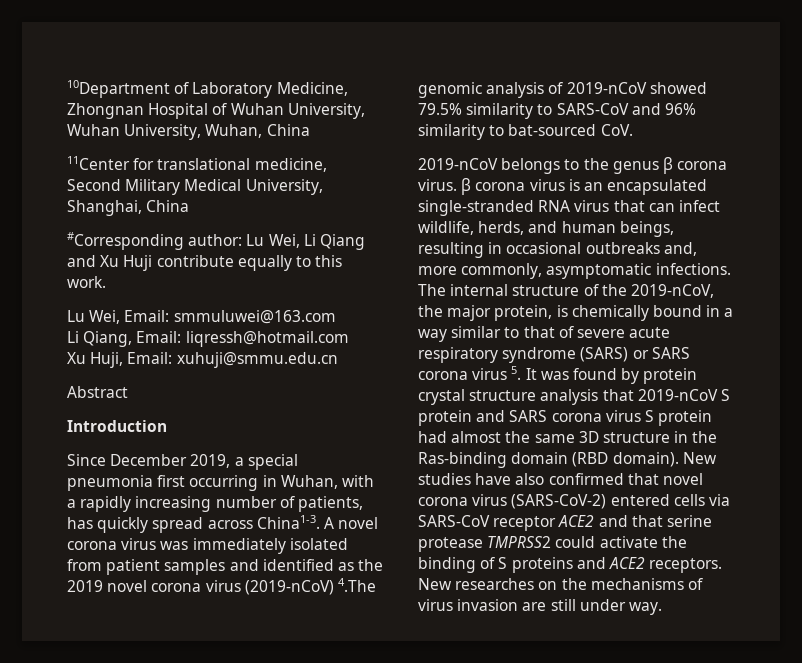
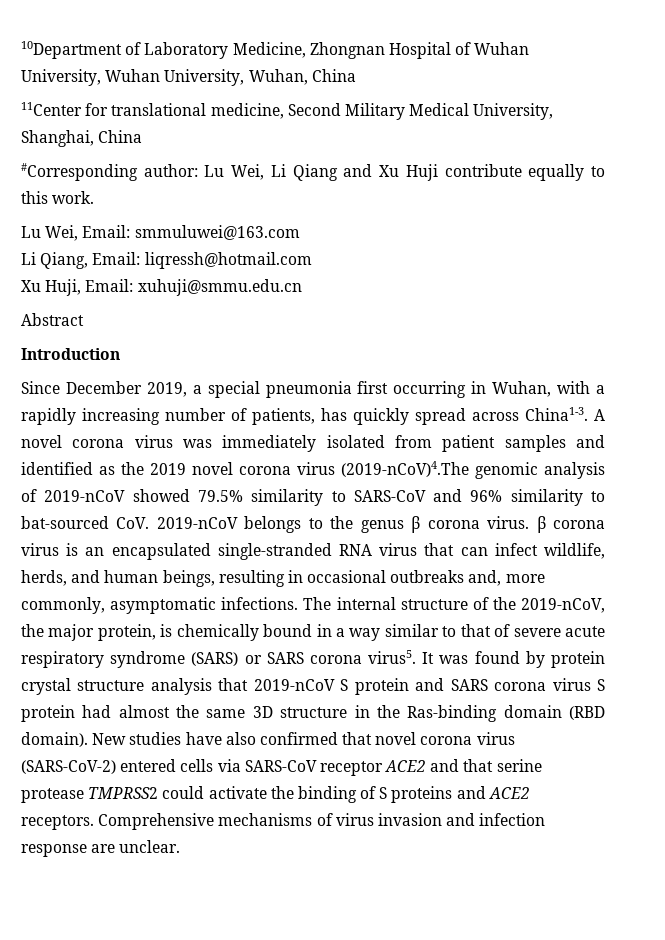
- A novel corona virus was immediately isolated from patient samples and identified as the 2019 novel corona virus (2019-nCoV) 4.The genomic analysis of 2019-nCoV showed 79.5% similarity to SARS-CoV and 96% similarity to bat-sourced CoV.
- 2019-nCoV belongs to the genus β corona virus. β corona virus is an encapsulated single-stranded RNA virus that can infect wildlife, herds, and human beings, resulting in occasional outbreaks and, more commonly, asymptomatic infections.
+ A novel corona virus was immediately isolated from patient samples and identified as the 2019 novel corona virus (2019-nCoV)4.The genomic analysis of 2019-nCoV showed 79.5% similarity to SARS-CoV and 96% similarity to bat-sourced CoV. 2019-nCoV belongs to the genus β corona virus. β corona virus is an encapsulated single-stranded RNA virus that can infect wildlife, herds, and human beings, resulting in occasional outbreaks and, more commonly, asymptomatic infections.
- The internal structure of the 2019-nCoV, the major protein, is chemically bound in a way similar to that of severe acute respiratory syndrome (SARS) or SARS corona virus 5. It was found by protein crystal structure analysis that 2019-nCoV S protein and SARS corona virus S protein had almost the same 3D structure in the Ras-binding domain (RBD domain).
+ The internal structure of the 2019-nCoV, the major protein, is chemically bound in a way similar to that of severe acute respiratory syndrome (SARS) or SARS corona virus5. It was found by protein crystal structure analysis that 2019-nCoV S protein and SARS corona virus S protein had almost the same 3D structure in the Ras-binding domain (RBD domain).
- New researches on the mechanisms of virus invasion are still under way.
+ Comprehensive mechanisms of virus invasion and infection response are unclear.

